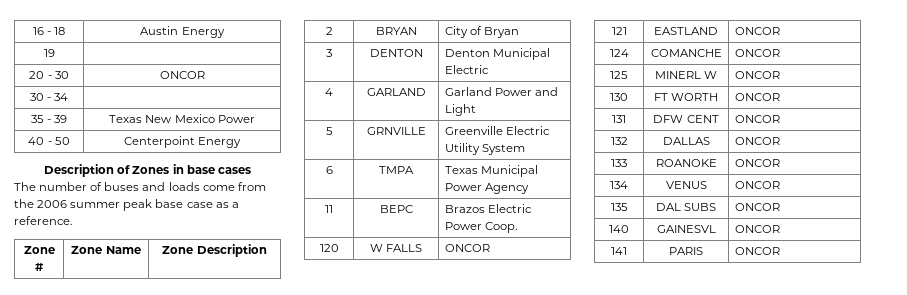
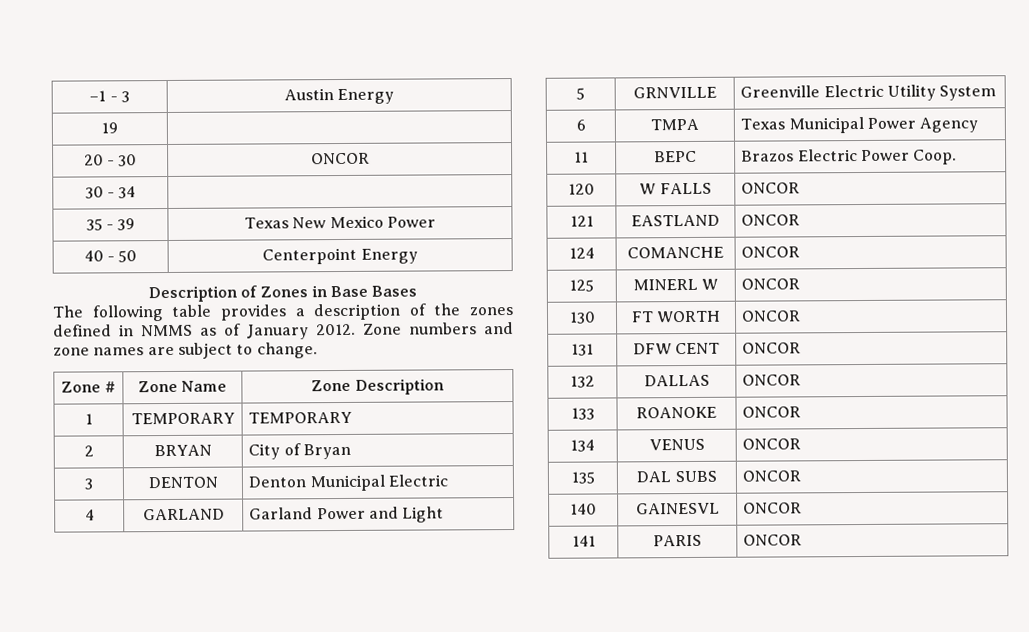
- 16 - 18 | Austin Energy
+ –1 - 3 | Austin Energy
- Description of Zones in base cases
+ Description of Zones in Base Bases
- The number of buses and loads come from the 2006 summer peak base case as a reference.
+ The following table provides a description of the zones defined in NMMS as of January 2012. Zone numbers and zone names are subject to change.
+ 1 | TEMPORARY | TEMPORARY

